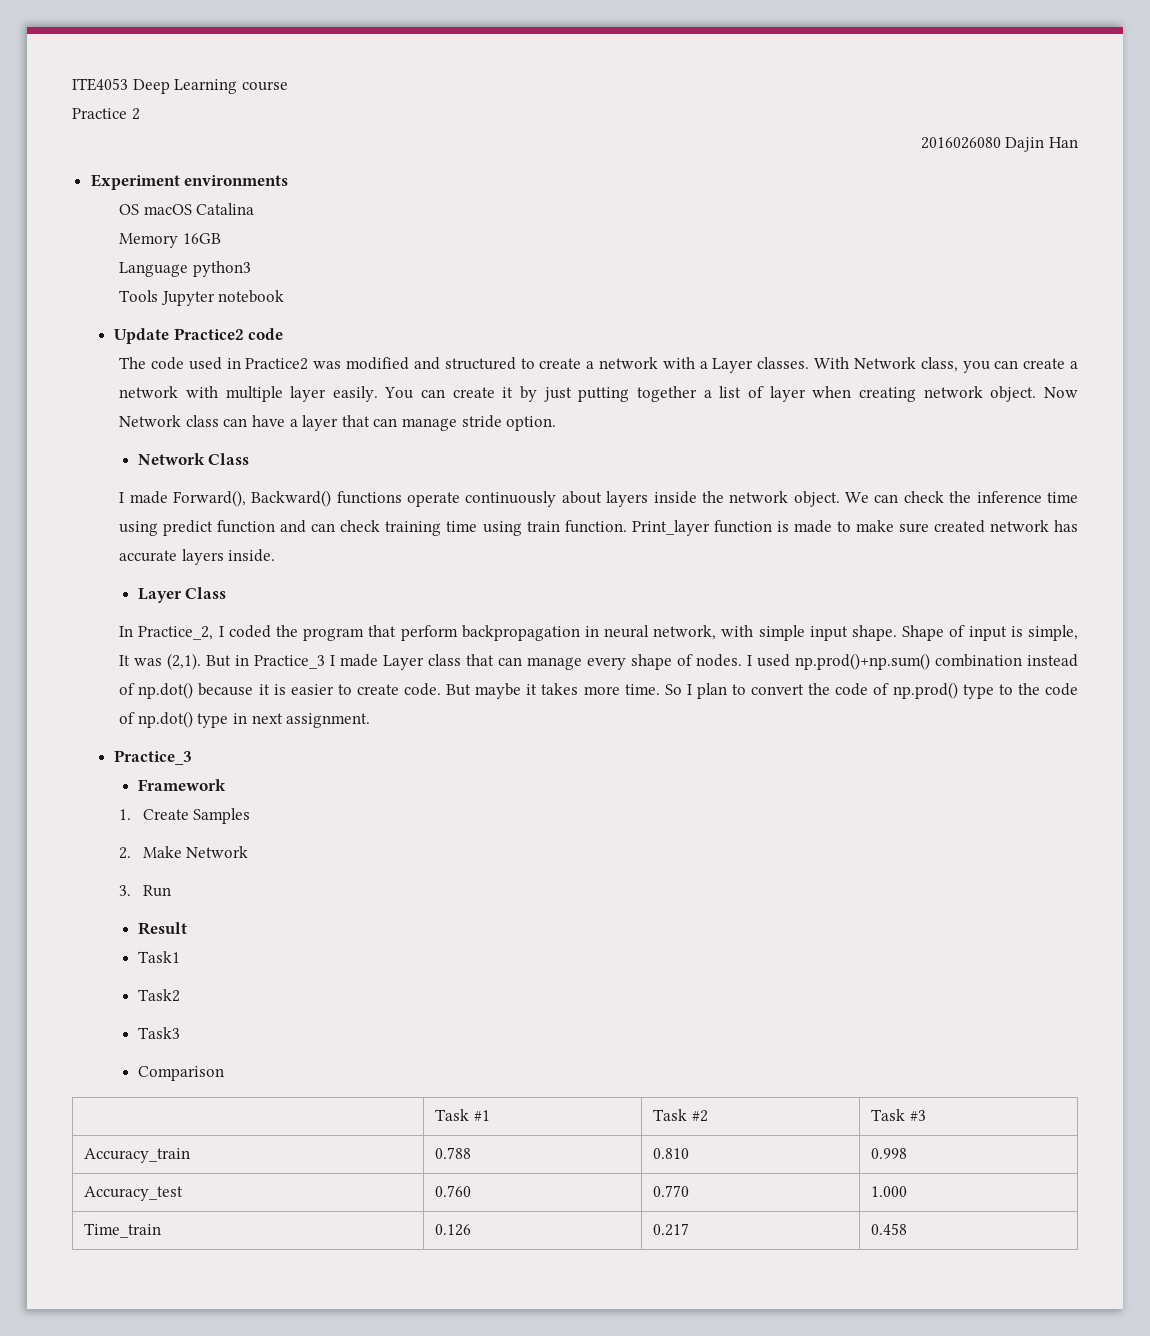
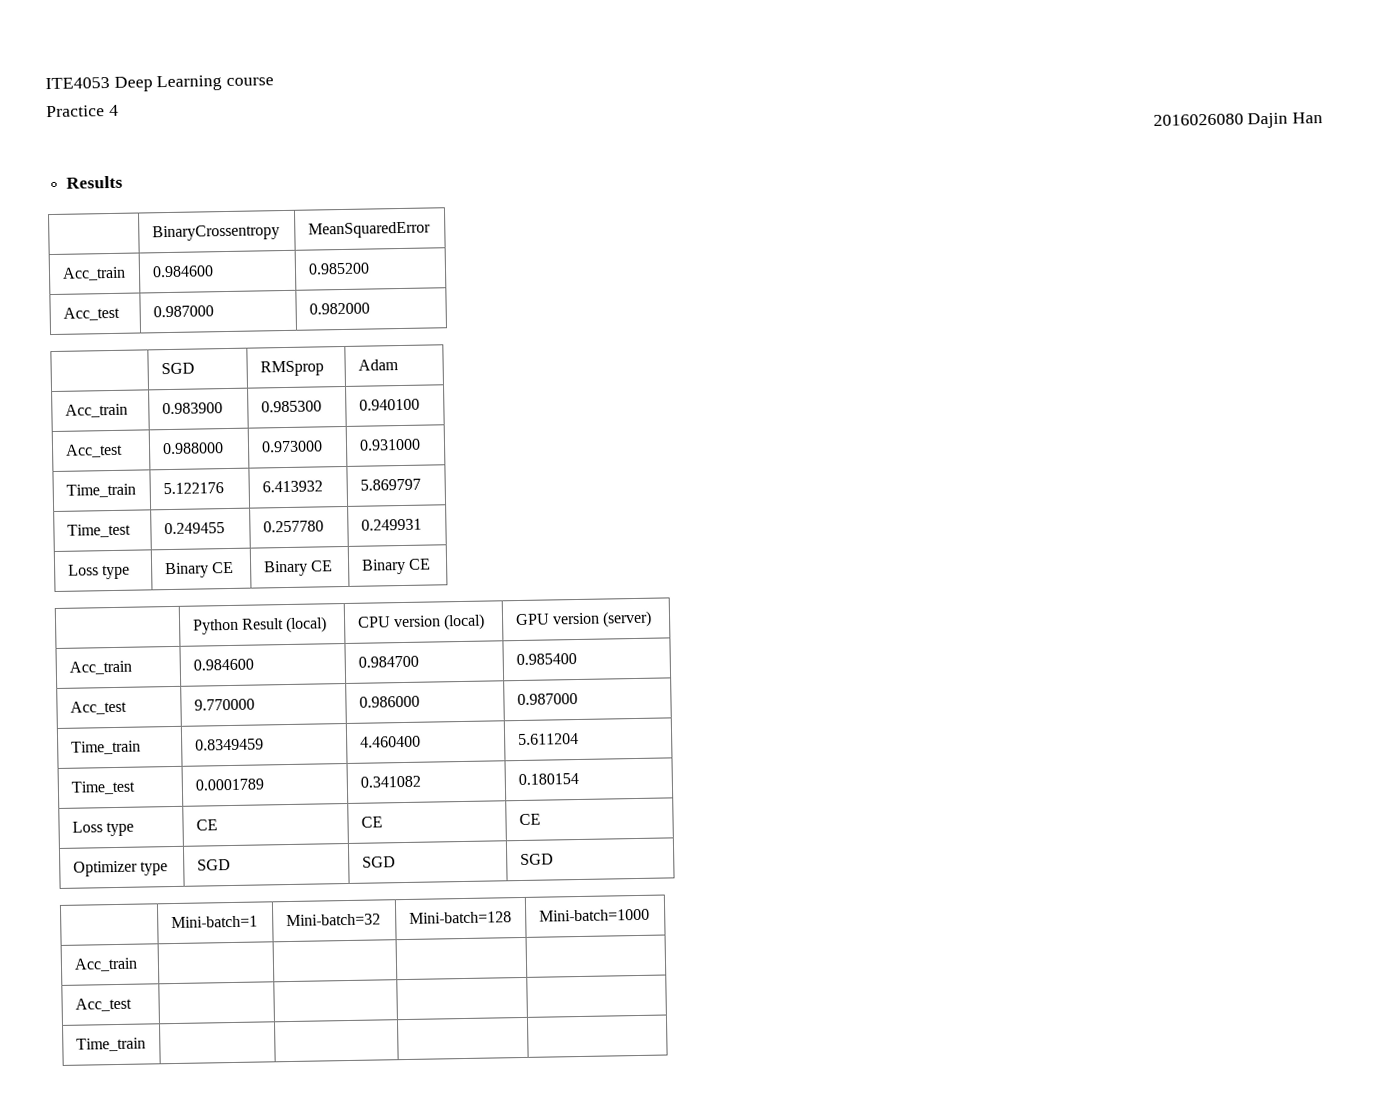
- Practice 2
+ Practice 4
- Experiment environments
- OS macOS Catalina
- Memory 16GB
- Language python3
- Tools Jupyter notebook
- Update Practice2 code
- The code used in Practice2 was modified and structured to create a network with a Layer classes. With Network class, you can create a network with multiple layer easily. You can create it by just putting together a list of layer when creating network object. Now Network class can have a layer that can manage stride option.
- Network Class
- I made Forward(), Backward() functions operate continuously about layers inside the network object. We can check the inference time using predict function and can check training time using train function. Print_layer function is made to make sure created network has accurate layers inside.
- Layer Class
- In Practice_2, I coded the program that perform backpropagation in neural network, with simple input shape. Shape of input is simple, It was (2,1). But in Practice_3 I made Layer class that can manage every shape of nodes. I used np.prod()+np.sum() combination instead of np.dot() because it is easier to create code. But maybe it takes more time. So I plan to convert the code of np.prod() type to the code of np.dot() type in next assignment.
- Practice_3
- Framework
- 1. Create Samples
- 2. Make Network
- 3. Run
- Result
- Task1
- Task2
- Task3
- Comparison
- | Task #1 | Task #2 | Task #3
- Accuracy_train | 0.788 | 0.810 | 0.998
- Accuracy_test | 0.760 | 0.770 | 1.000
- Time_train | 0.126 | 0.217 | 0.458
+ Results
+ | BinaryCrossentropy | MeanSquaredError
+ Acc_train | 0.984600 | 0.985200
+ Acc_test | 0.987000 | 0.982000
+ | SGD | RMSprop | Adam
+ Acc_train | 0.983900 | 0.985300 | 0.940100
+ Acc_test | 0.988000 | 0.973000 | 0.931000
+ Time_train | 5.122176 | 6.413932 | 5.869797
+ Time_test | 0.249455 | 0.257780 | 0.249931
+ Loss type | Binary CE | Binary CE | Binary CE
+ | Python Result (local) | CPU version (local) | GPU version (server)
+ Acc_train | 0.984600 | 0.984700 | 0.985400
+ Acc_test | 9.770000 | 0.986000 | 0.987000
+ Time_train | 0.8349459 | 4.460400 | 5.611204
+ Time_test | 0.0001789 | 0.341082 | 0.180154
+ Loss type | CE | CE | CE
+ Optimizer type | SGD | SGD | SGD
+ | Mini-batch=1 | Mini-batch=32 | Mini-batch=128 | Mini-batch=1000
+ Acc_train | | | |
+ Acc_test | | | |
+ Time_train | | | |

